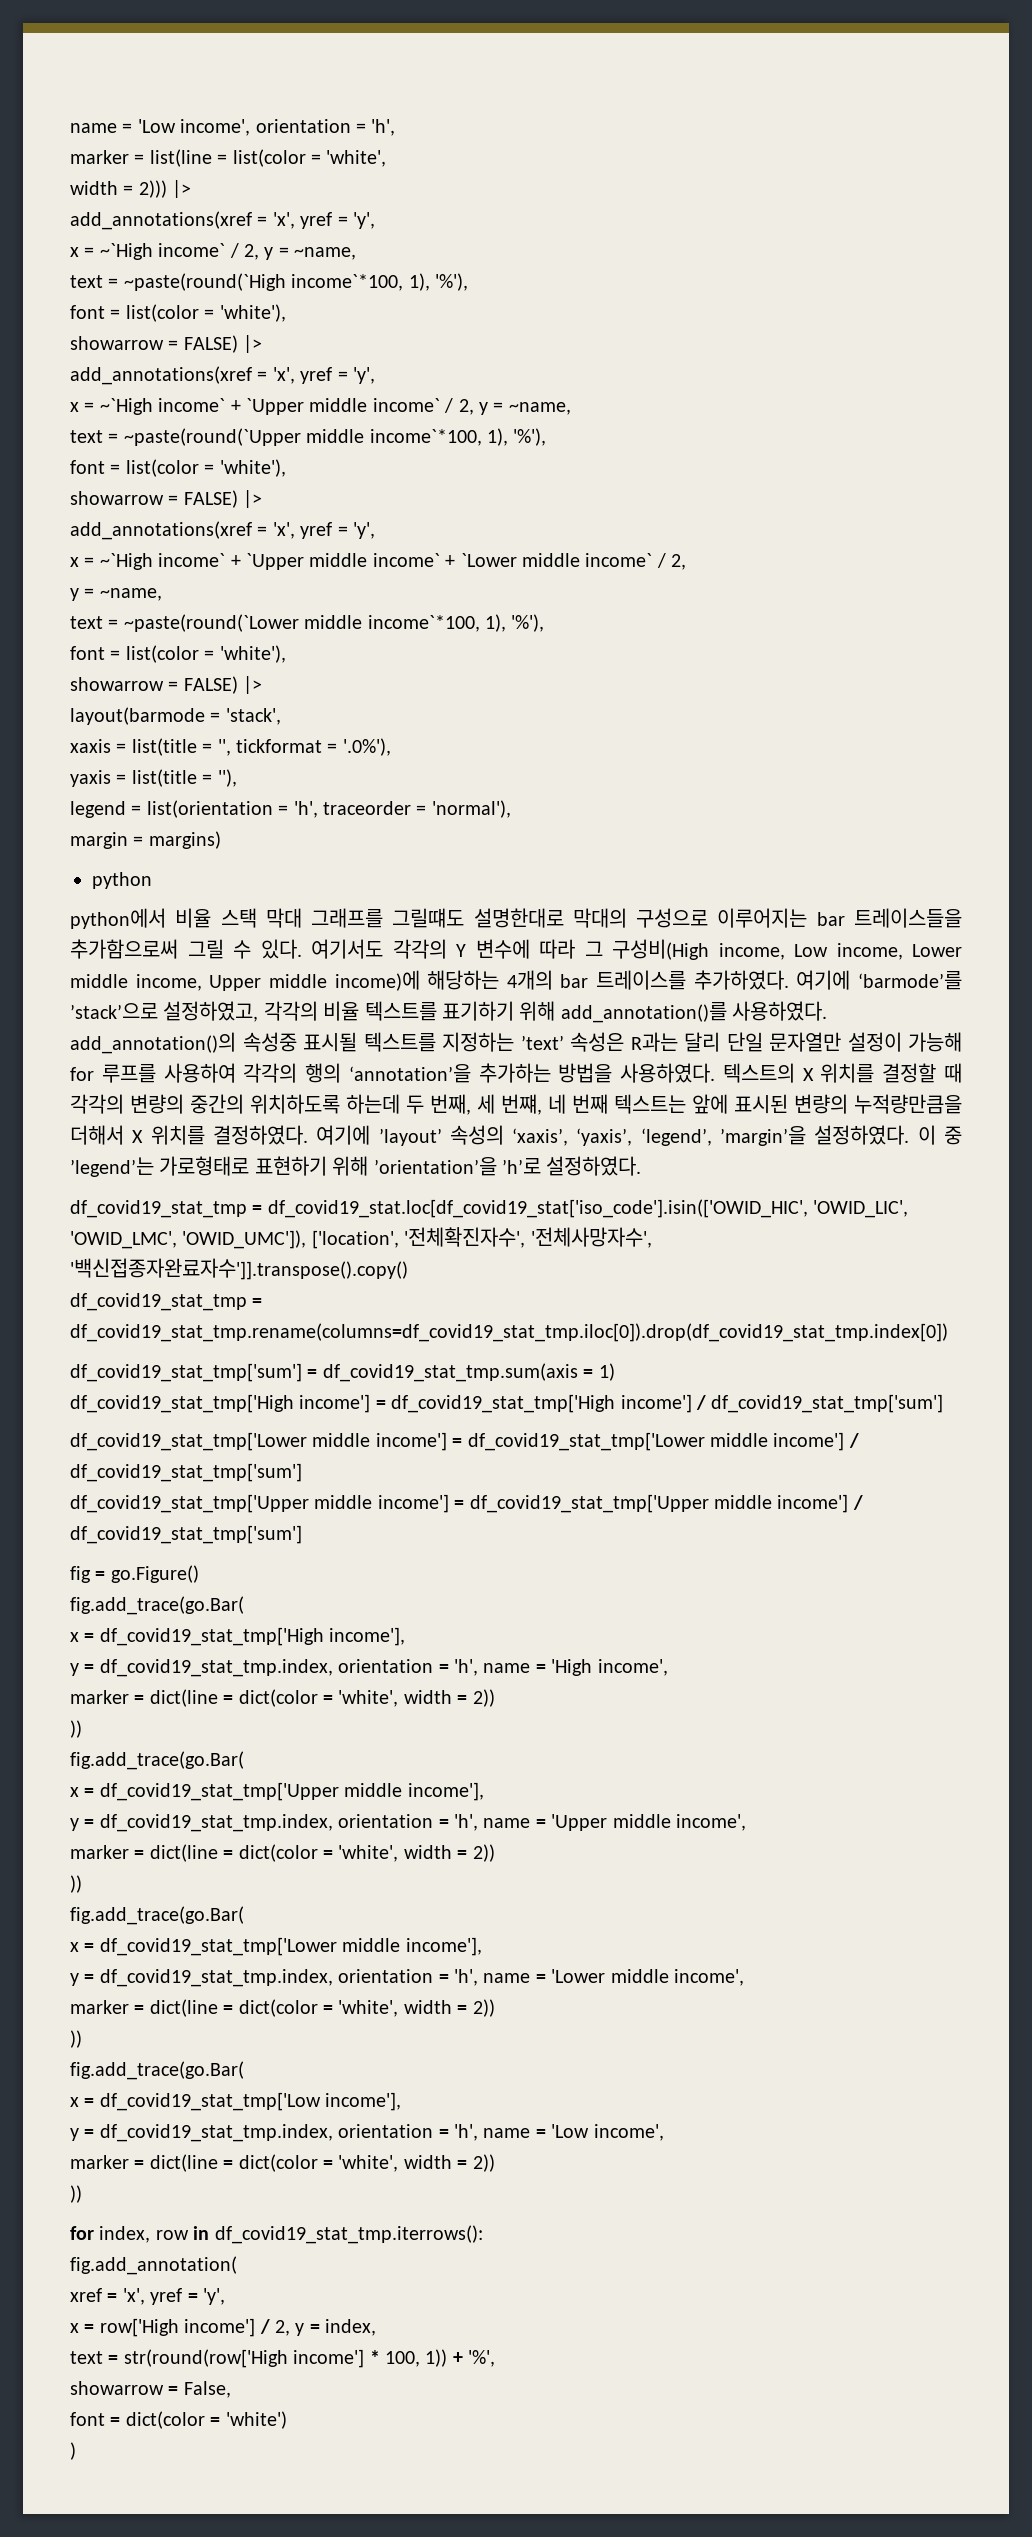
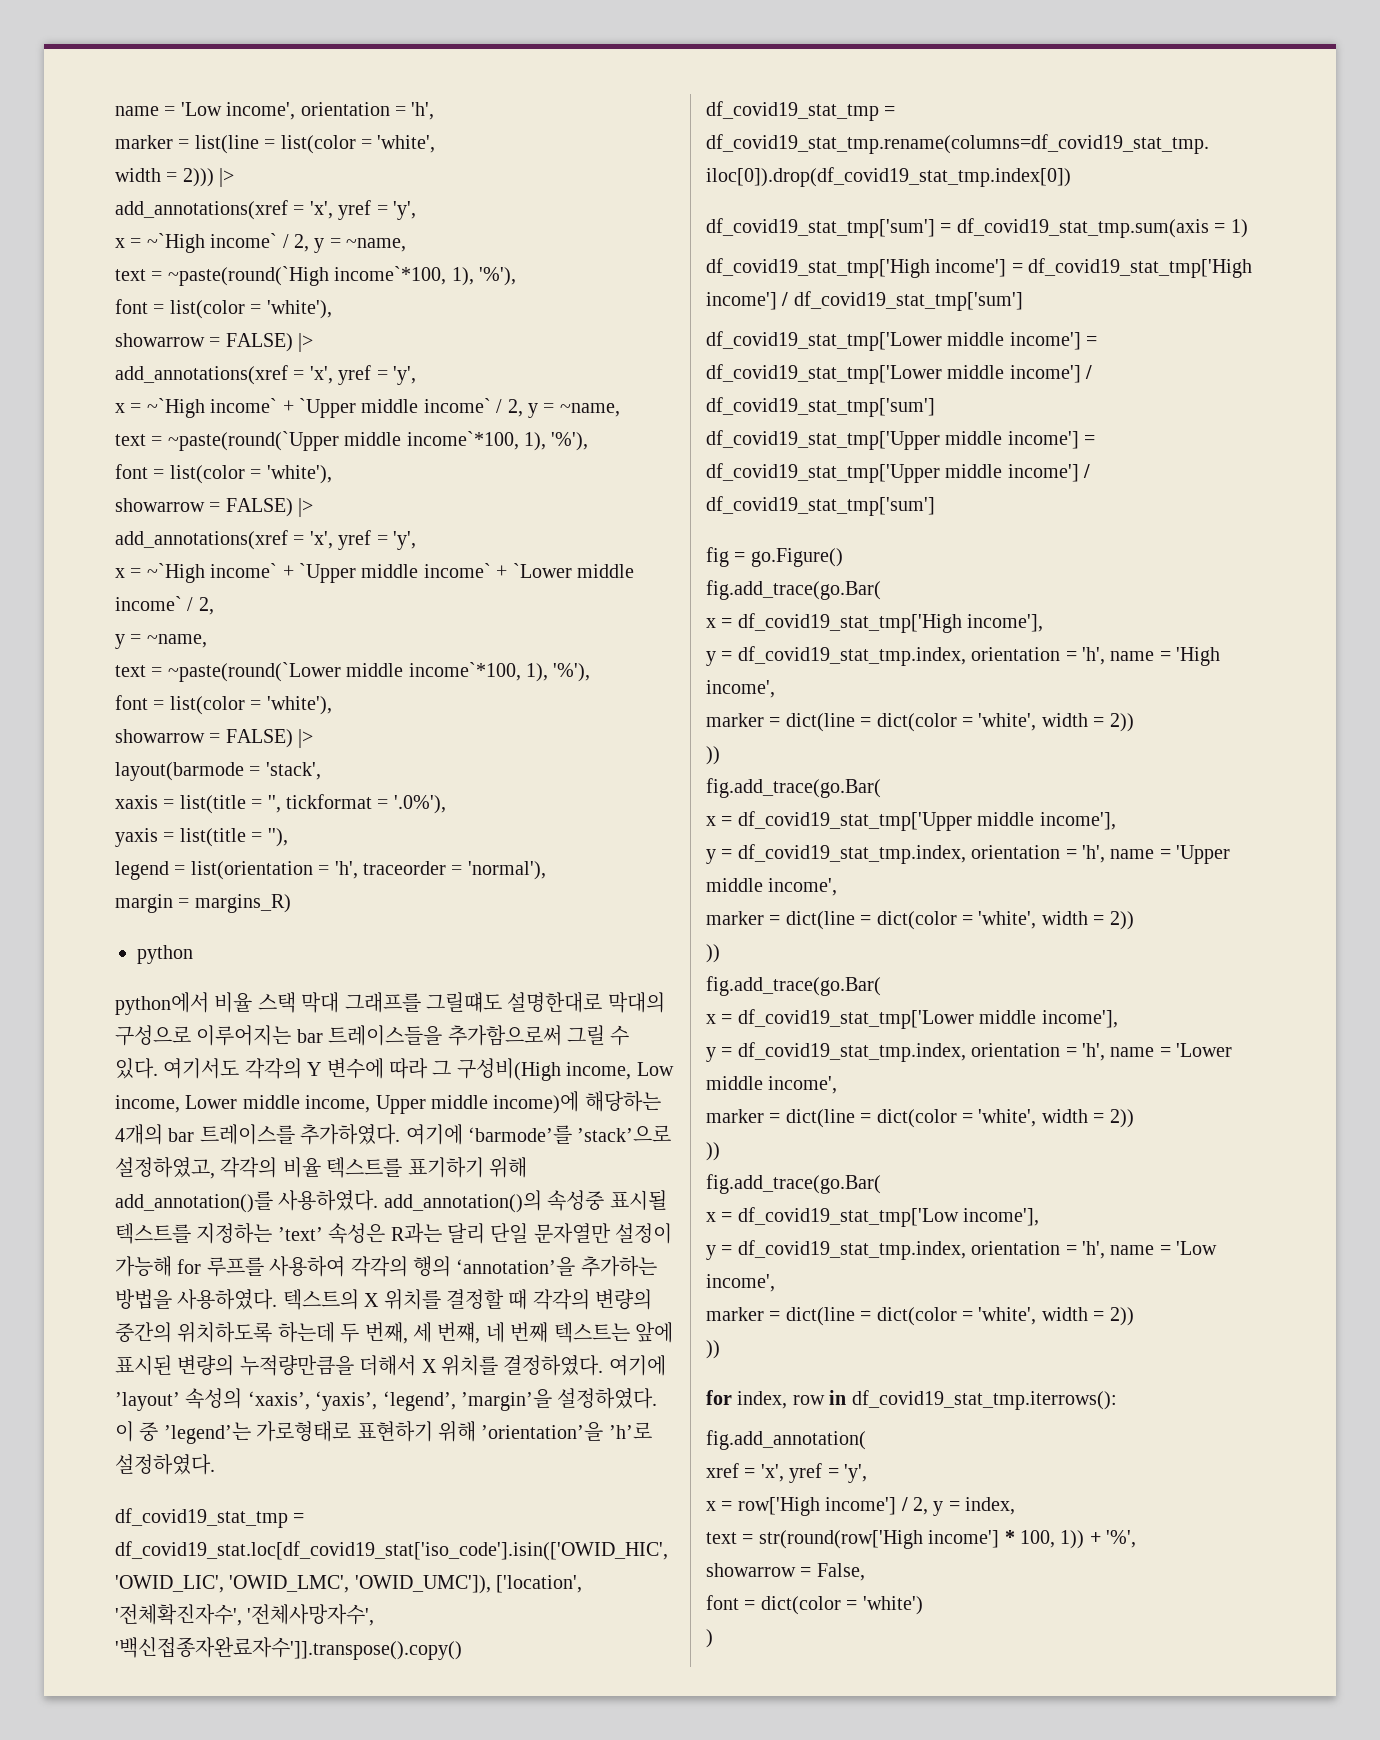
- margin = margins)
+ margin = margins_R)

